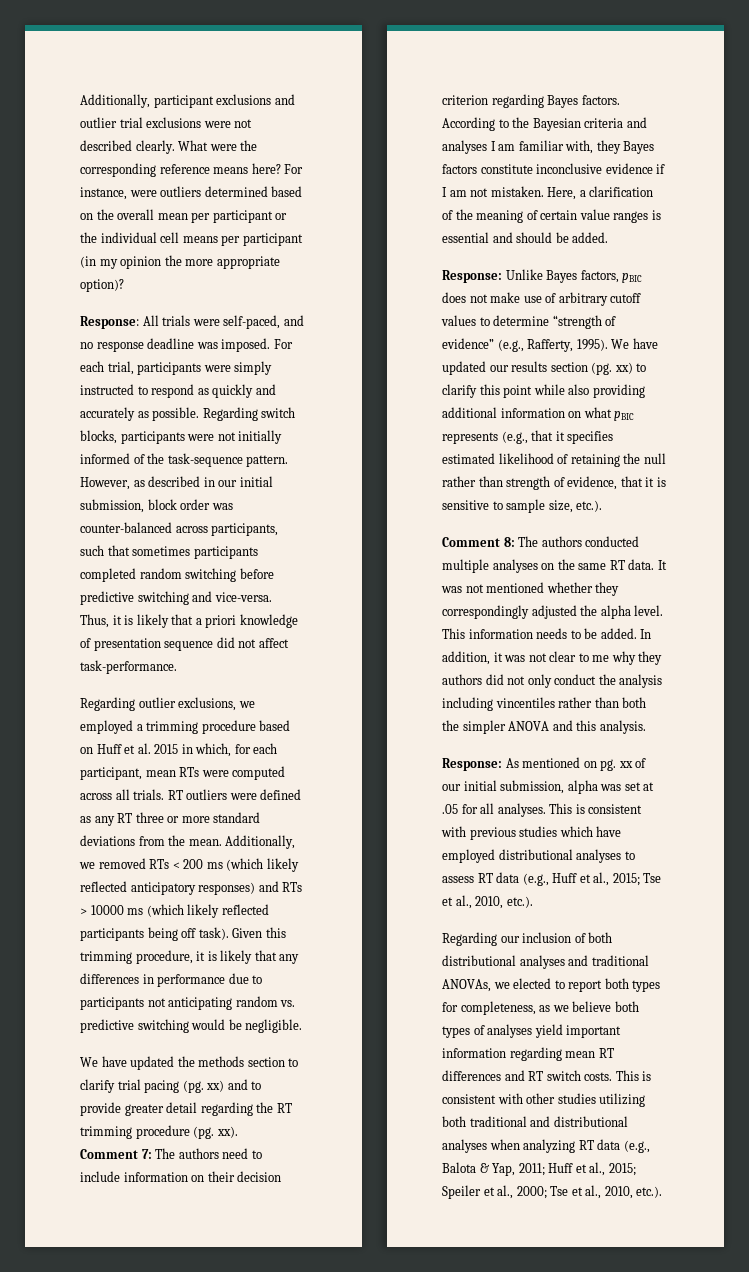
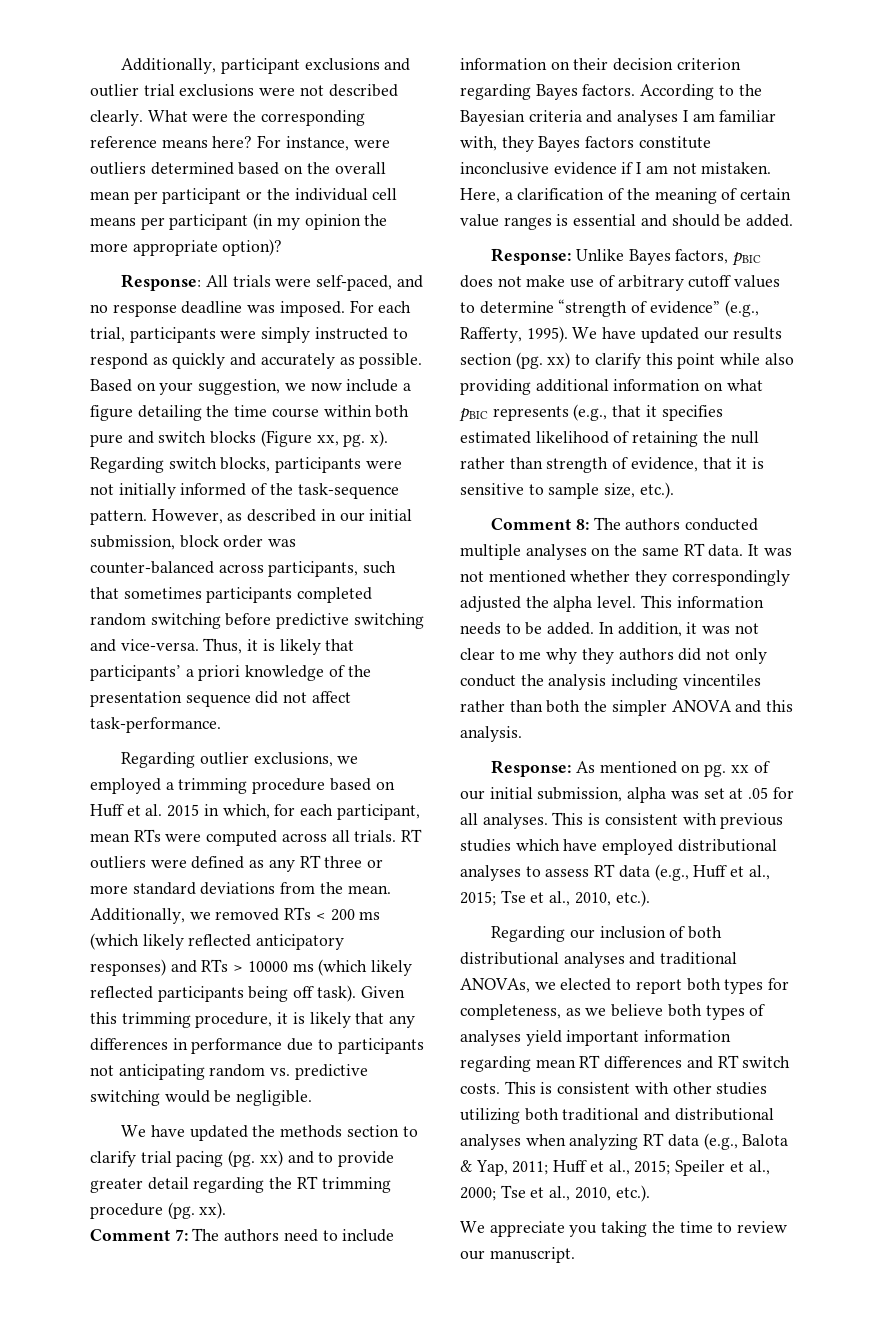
+ Based on your suggestion, we now include a figure detailing the time course within both pure and switch blocks (Figure xx, pg. x).
- Thus, it is likely that a priori knowledge of presentation sequence did not affect task-performance.
+ Thus, it is likely that participants’ a priori knowledge of the presentation sequence did not affect task-performance.
+ We appreciate you taking the time to review our manuscript.

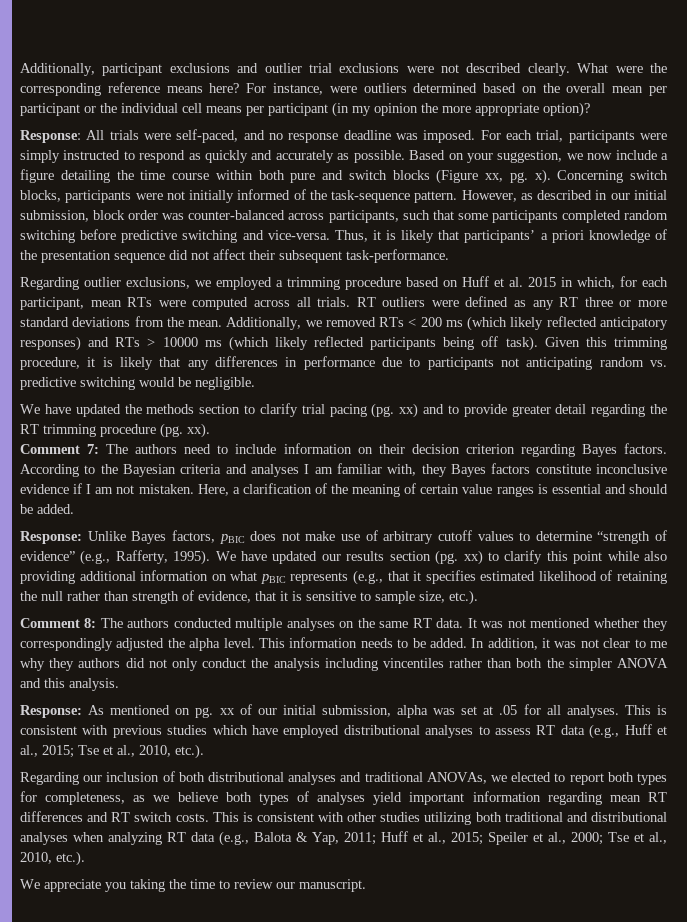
- Regarding switch blocks, participants were not initially informed of the task-sequence pattern.
+ Concerning switch blocks, participants were not initially informed of the task-sequence pattern.
- However, as described in our initial submission, block order was counter-balanced across participants, such that sometimes participants completed random switching before predictive switching and vice-versa.
+ However, as described in our initial submission, block order was counter-balanced across participants, such that some participants completed random switching before predictive switching and vice-versa.
- Thus, it is likely that participants’ a priori knowledge of the presentation sequence did not affect task-performance.
+ Thus, it is likely that participants’ a priori knowledge of the presentation sequence did not affect their subsequent task-performance.

